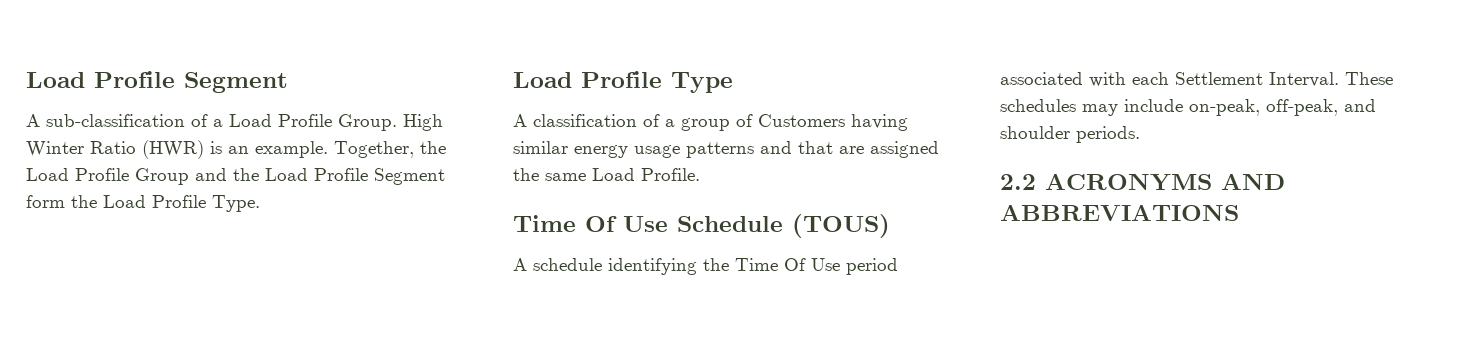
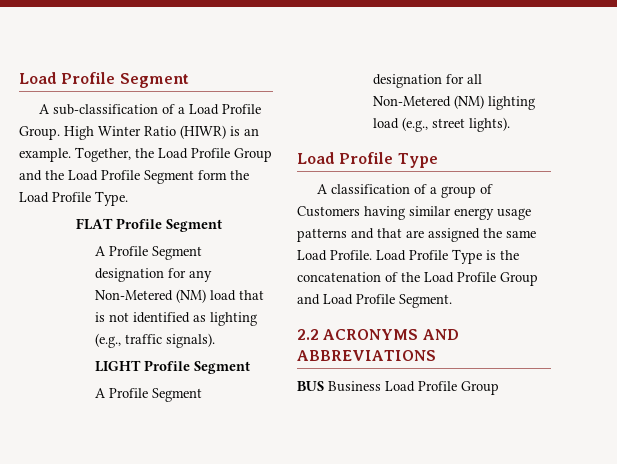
- High Winter Ratio (HWR) is an example.
+ High Winter Ratio (HIWR) is an example.
+ FLAT Profile Segment
+ A Profile Segment designation for any Non-Metered (NM) load that is not identified as lighting (e.g., traffic signals).
+ LIGHT Profile Segment
+ A Profile Segment designation for all Non-Metered (NM) lighting load (e.g., street lights).
- A classification of a group of Customers having similar energy usage patterns and that are assigned the same Load Profile.
- Time Of Use Schedule (TOUS)
- A schedule identifying the Time Of Use period associated with each Settlement Interval. These schedules may include on-peak, off-peak, and shoulder periods.
+ A classification of a group of Customers having similar energy usage patterns and that are assigned the same Load Profile. Load Profile Type is the concatenation of the Load Profile Group and Load Profile Segment.
+ BUS Business Load Profile Group

